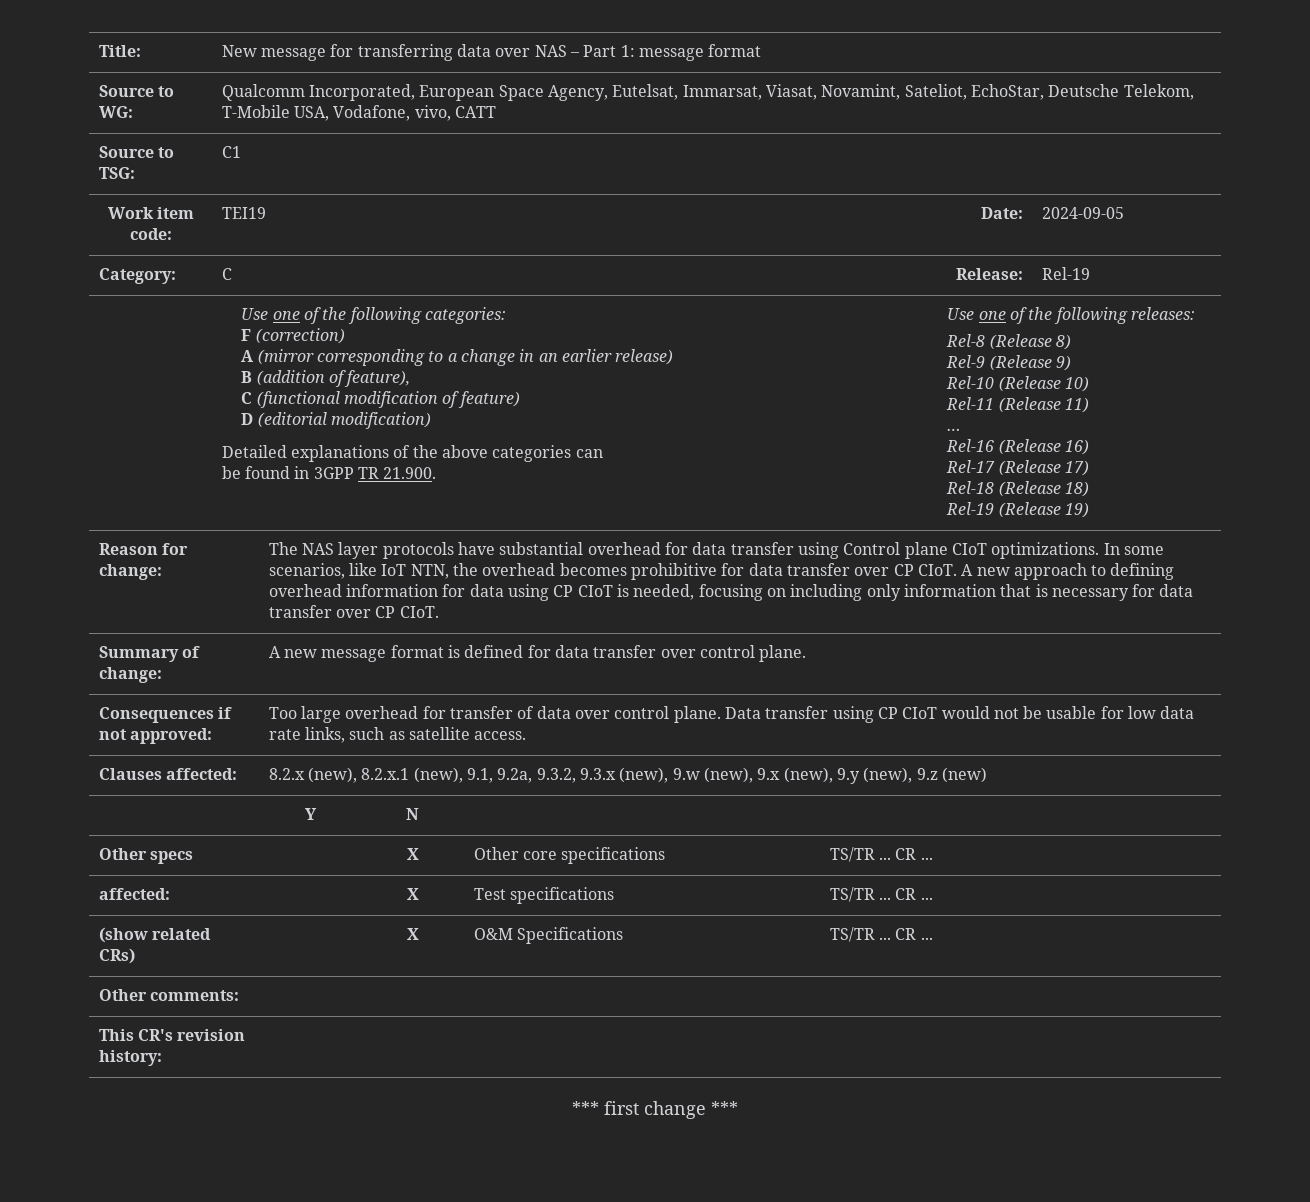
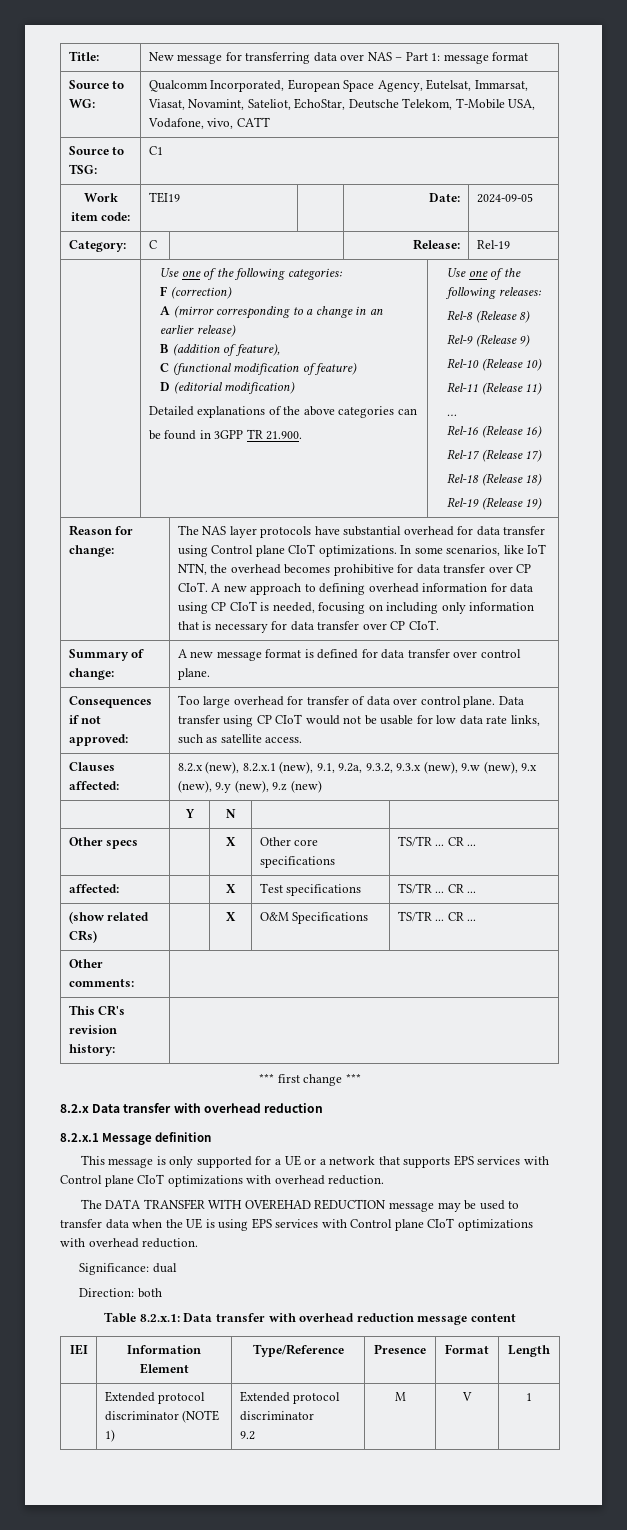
+ 8.2.x Data transfer with overhead reduction
+ 8.2.x.1 Message definition
+ This message is only supported for a UE or a network that supports EPS services with Control plane CIoT optimizations with overhead reduction.
+ The DATA TRANSFER WITH OVEREHAD REDUCTION message may be used to transfer data when the UE is using EPS services with Control plane CIoT optimizations with overhead reduction.
+ Significance: dual
+ Direction: both
+ Table 8.2.x.1: Data transfer with overhead reduction message content
+ IEI | Information Element | Type/Reference | Presence | Format | Length
+ | Extended protocol discriminator (NOTE 1) | Extended protocol discriminator
+ 9.2 | M | V | 1

